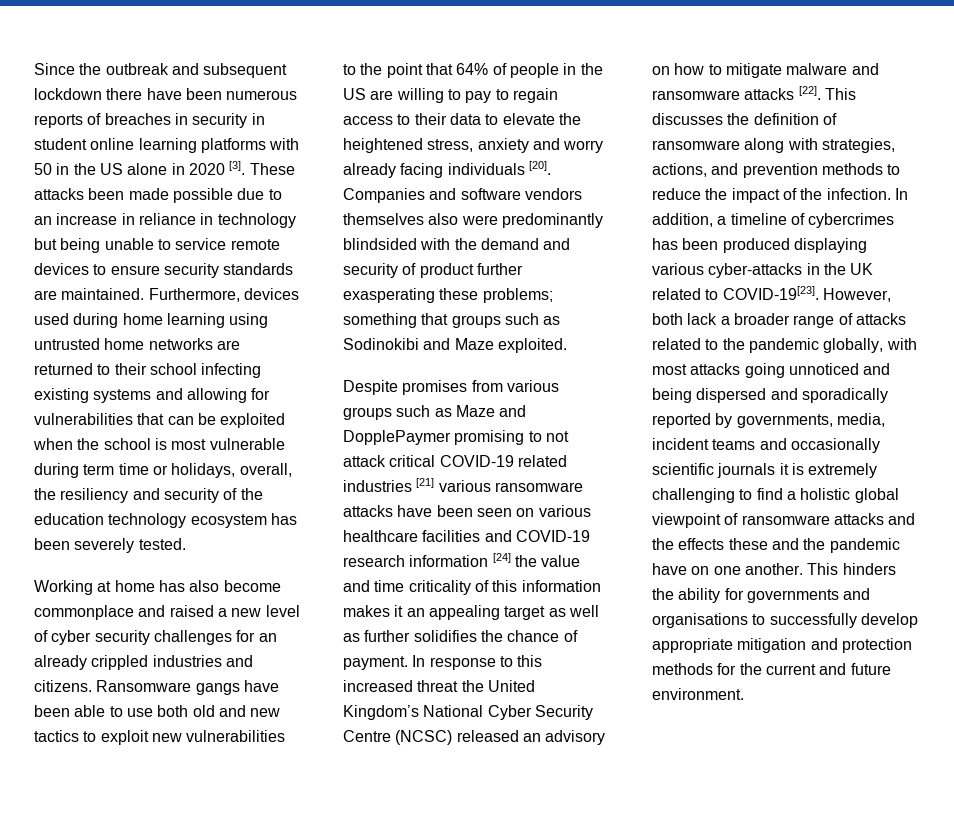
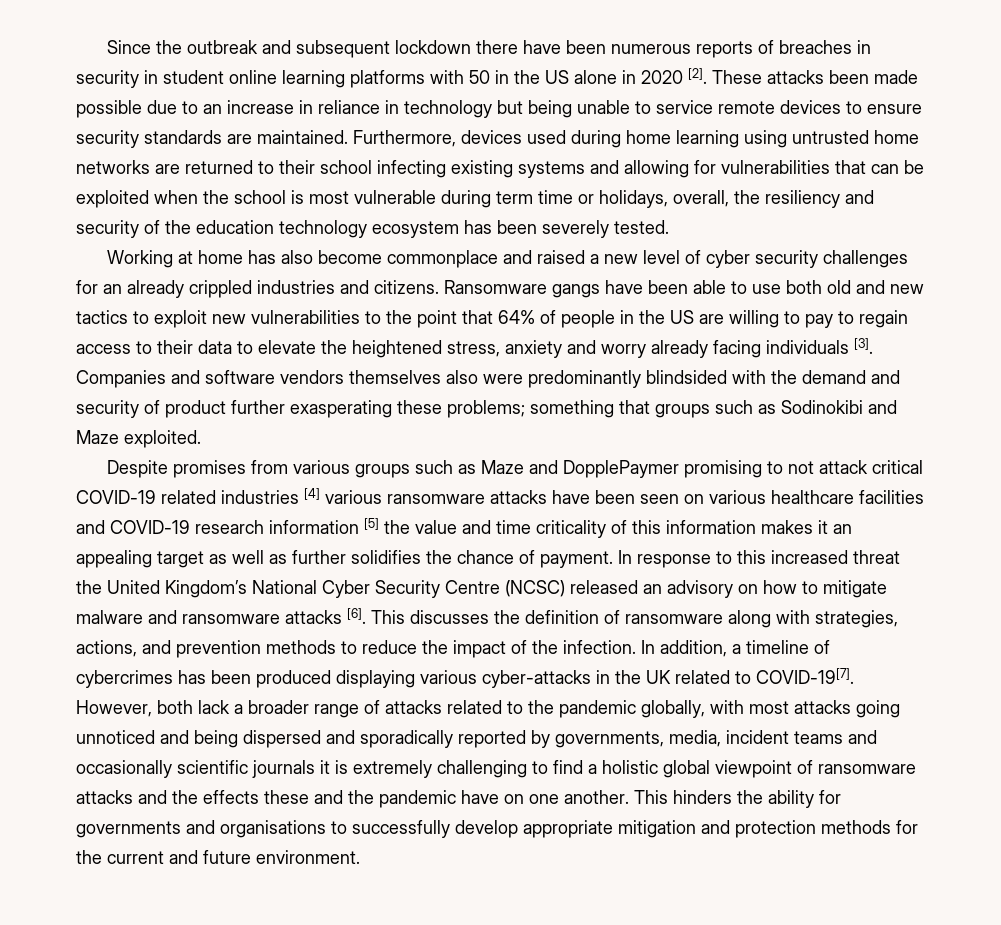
- Since the outbreak and subsequent lockdown there have been numerous reports of breaches in security in student online learning platforms with 50 in the US alone in 2020 [3].
+ Since the outbreak and subsequent lockdown there have been numerous reports of breaches in security in student online learning platforms with 50 in the US alone in 2020 [2].
- Ransomware gangs have been able to use both old and new tactics to exploit new vulnerabilities to the point that 64% of people in the US are willing to pay to regain access to their data to elevate the heightened stress, anxiety and worry already facing individuals [20].
+ Ransomware gangs have been able to use both old and new tactics to exploit new vulnerabilities to the point that 64% of people in the US are willing to pay to regain access to their data to elevate the heightened stress, anxiety and worry already facing individuals [3].
- Despite promises from various groups such as Maze and DopplePaymer promising to not attack critical COVID-19 related industries [21] various ransomware attacks have been seen on various healthcare facilities and COVID-19 research information [24] the value and time criticality of this information makes it an appealing target as well as further solidifies the chance of payment.
+ Despite promises from various groups such as Maze and DopplePaymer promising to not attack critical COVID-19 related industries [4] various ransomware attacks have been seen on various healthcare facilities and COVID-19 research information [5] the value and time criticality of this information makes it an appealing target as well as further solidifies the chance of payment.
- In response to this increased threat the United Kingdom’s National Cyber Security Centre (NCSC) released an advisory on how to mitigate malware and ransomware attacks [22].
+ In response to this increased threat the United Kingdom’s National Cyber Security Centre (NCSC) released an advisory on how to mitigate malware and ransomware attacks [6].
- In addition, a timeline of cybercrimes has been produced displaying various cyber-attacks in the UK related to COVID-19[23].
+ In addition, a timeline of cybercrimes has been produced displaying various cyber-attacks in the UK related to COVID-19[7].

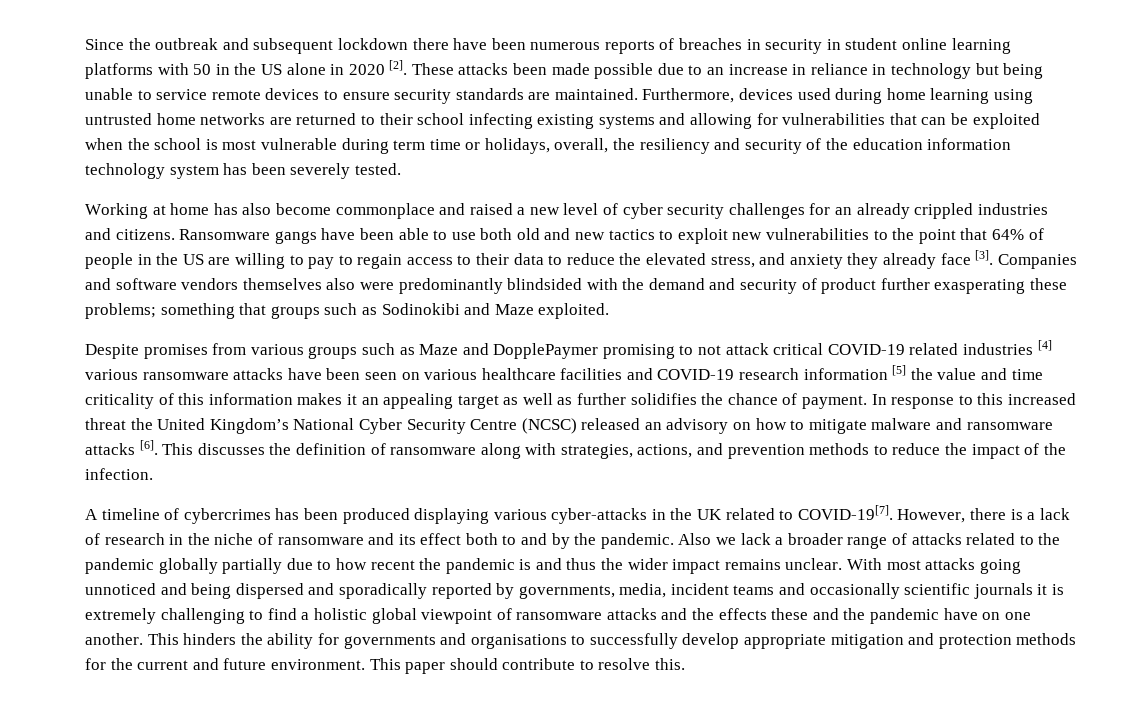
- Furthermore, devices used during home learning using untrusted home networks are returned to their school infecting existing systems and allowing for vulnerabilities that can be exploited when the school is most vulnerable during term time or holidays, overall, the resiliency and security of the education technology ecosystem has been severely tested.
+ Furthermore, devices used during home learning using untrusted home networks are returned to their school infecting existing systems and allowing for vulnerabilities that can be exploited when the school is most vulnerable during term time or holidays, overall, the resiliency and security of the education information technology system has been severely tested.
- Ransomware gangs have been able to use both old and new tactics to exploit new vulnerabilities to the point that 64% of people in the US are willing to pay to regain access to their data to elevate the heightened stress, anxiety and worry already facing individuals [3].
+ Ransomware gangs have been able to use both old and new tactics to exploit new vulnerabilities to the point that 64% of people in the US are willing to pay to regain access to their data to reduce the elevated stress, and anxiety they already face [3].
- This discusses the definition of ransomware along with strategies, actions, and prevention methods to reduce the impact of the infection. In addition, a timeline of cybercrimes has been produced displaying various cyber-attacks in the UK related to COVID-19[7].
+ This discusses the definition of ransomware along with strategies, actions, and prevention methods to reduce the impact of the infection.
+ A timeline of cybercrimes has been produced displaying various cyber-attacks in the UK related to COVID-19[7].
- However, both lack a broader range of attacks related to the pandemic globally, with most attacks going unnoticed and being dispersed and sporadically reported by governments, media, incident teams and occasionally scientific journals it is extremely challenging to find a holistic global viewpoint of ransomware attacks and the effects these and the pandemic have on one another.
+ However, there is a lack of research in the niche of ransomware and its effect both to and by the pandemic. Also we lack a broader range of attacks related to the pandemic globally partially due to how recent the pandemic is and thus the wider impact remains unclear. With most attacks going unnoticed and being dispersed and sporadically reported by governments, media, incident teams and occasionally scientific journals it is extremely challenging to find a holistic global viewpoint of ransomware attacks and the effects these and the pandemic have on one another.
+ This paper should contribute to resolve this.

